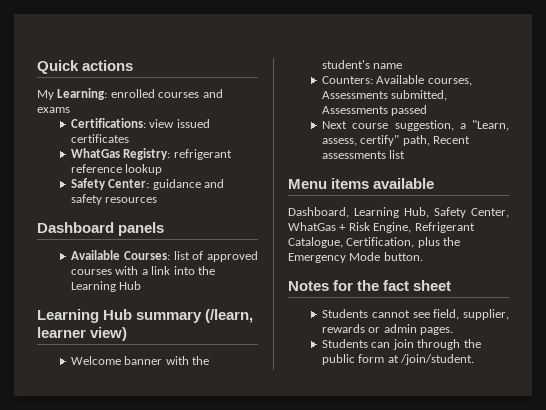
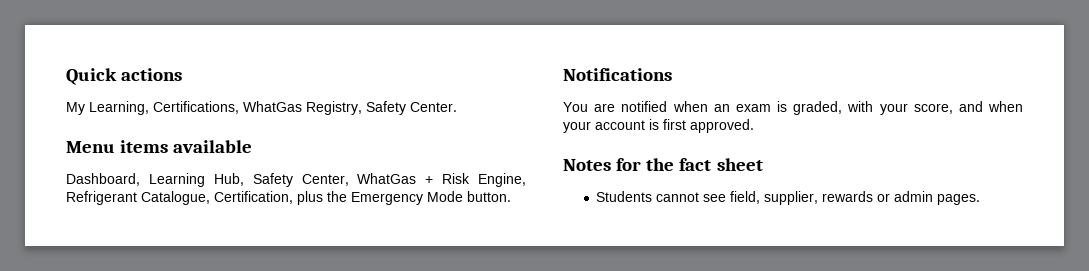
- My Learning: enrolled courses and exams
- Certifications: view issued certificates
- WhatGas Registry: refrigerant reference lookup
- Safety Center: guidance and safety resources
- Dashboard panels
- Available Courses: list of approved courses with a link into the Learning Hub
- Learning Hub summary (/learn, learner view)
- Welcome banner with the student's name
- Counters: Available courses, Assessments submitted, Assessments passed
- Next course suggestion, a "Learn, assess, certify" path, Recent assessments list
+ My Learning, Certifications, WhatGas Registry, Safety Center.
+ Notifications
+ You are notified when an exam is graded, with your score, and when your account is first approved.
- Students can join through the public form at /join/student.

